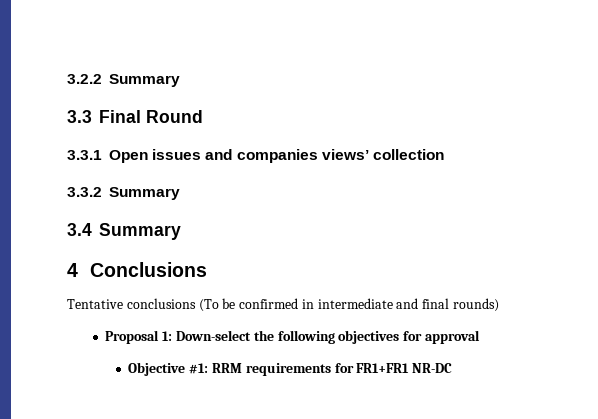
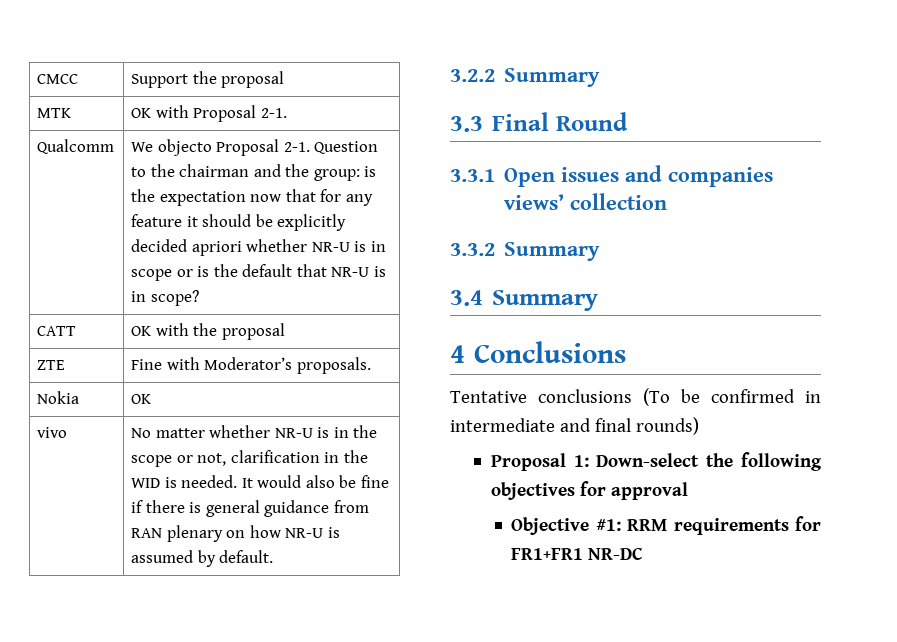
+ CMCC | Support the proposal
+ MTK | OK with Proposal 2-1.
+ Qualcomm | We objecto Proposal 2-1. Question to the chairman and the group: is the expectation now that for any feature it should be explicitly decided apriori whether NR-U is in scope or is the default that NR-U is in scope?
+ CATT | OK with the proposal
+ ZTE | Fine with Moderator’s proposals.
+ Nokia | OK
+ vivo | No matter whether NR-U is in the scope or not, clarification in the WID is needed. It would also be fine if there is general guidance from RAN plenary on how NR-U is assumed by default.

